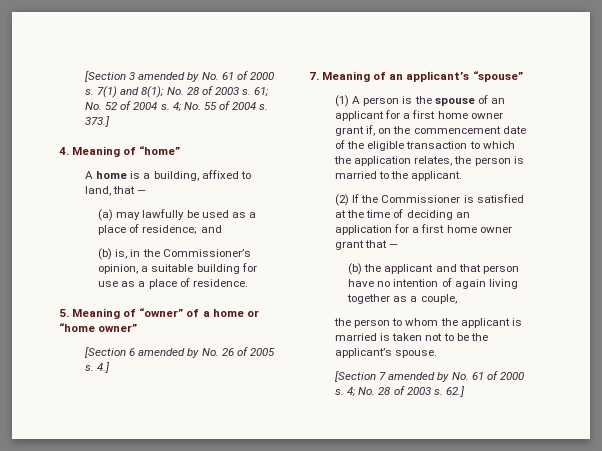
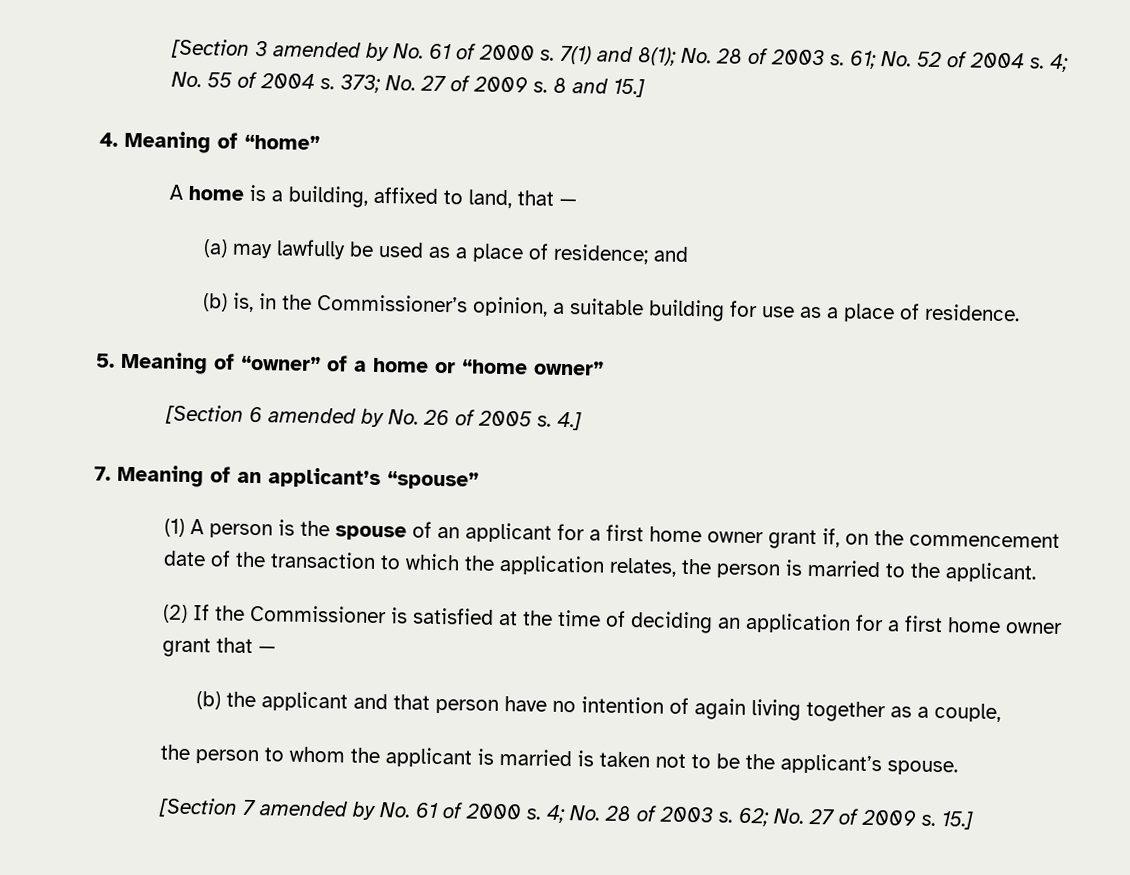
- 373.]
+ 373; No. 27 of 2009 s. 8 and 15.]
- (1) A person is the spouse of an applicant for a first home owner grant if, on the commencement date of the eligible transaction to which the application relates, the person is married to the applicant.
+ (1) A person is the spouse of an applicant for a first home owner grant if, on the commencement date of the transaction to which the application relates, the person is married to the applicant.
- 62.]
+ 62; No. 27 of 2009 s. 15.]

